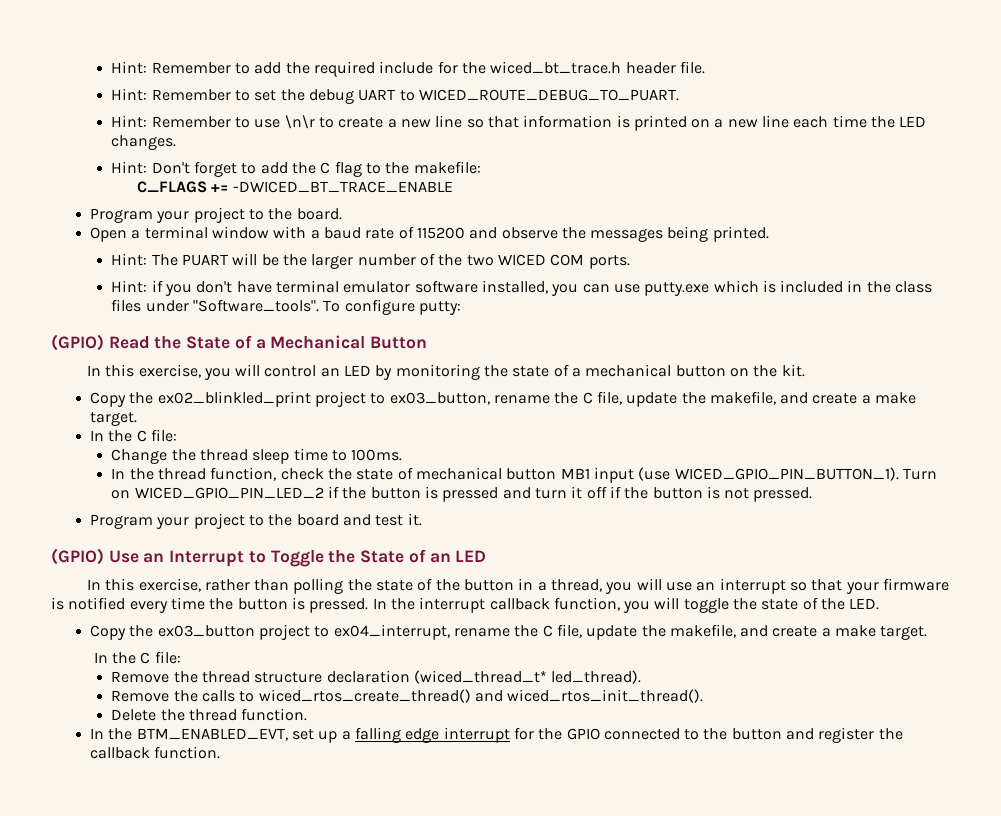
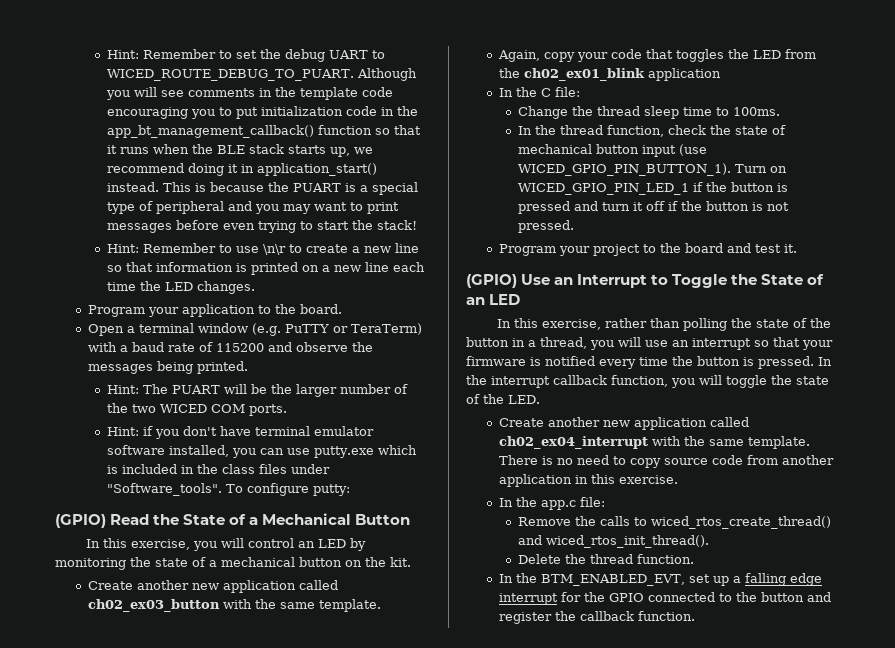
- Hint: Remember to add the required include for the wiced_bt_trace.h header file.
- Hint: Remember to set the debug UART to WICED_ROUTE_DEBUG_TO_PUART.
+ Hint: Remember to set the debug UART to WICED_ROUTE_DEBUG_TO_PUART. Although you will see comments in the template code encouraging you to put initialization code in the app_bt_management_callback() function so that it runs when the BLE stack starts up, we recommend doing it in application_start() instead. This is because the PUART is a special type of peripheral and you may want to print messages before even trying to start the stack!
- Hint: Don't forget to add the C flag to the makefile:
- C_FLAGS += -DWICED_BT_TRACE_ENABLE
- Program your project to the board.
+ Program your application to the board.
- Open a terminal window with a baud rate of 115200 and observe the messages being printed.
+ Open a terminal window (e.g. PuTTY or TeraTerm) with a baud rate of 115200 and observe the messages being printed.
- Copy the ex02_blinkled_print project to ex03_button, rename the C file, update the makefile, and create a make target.
+ Create another new application called ch02_ex03_button with the same template.
+ Again, copy your code that toggles the LED from the ch02_ex01_blink application
- In the thread function, check the state of mechanical button MB1 input (use WICED_GPIO_PIN_BUTTON_1).
+ In the thread function, check the state of mechanical button input (use WICED_GPIO_PIN_BUTTON_1).
- Turn on WICED_GPIO_PIN_LED_2 if the button is pressed and turn it off if the button is not pressed.
+ Turn on WICED_GPIO_PIN_LED_1 if the button is pressed and turn it off if the button is not pressed.
- Copy the ex03_button project to ex04_interrupt, rename the C file, update the makefile, and create a make target.
- In the C file:
- Remove the thread structure declaration (wiced_thread_t* led_thread).
+ Create another new application called ch02_ex04_interrupt with the same template. There is no need to copy source code from another application in this exercise.
+ In the app.c file:

